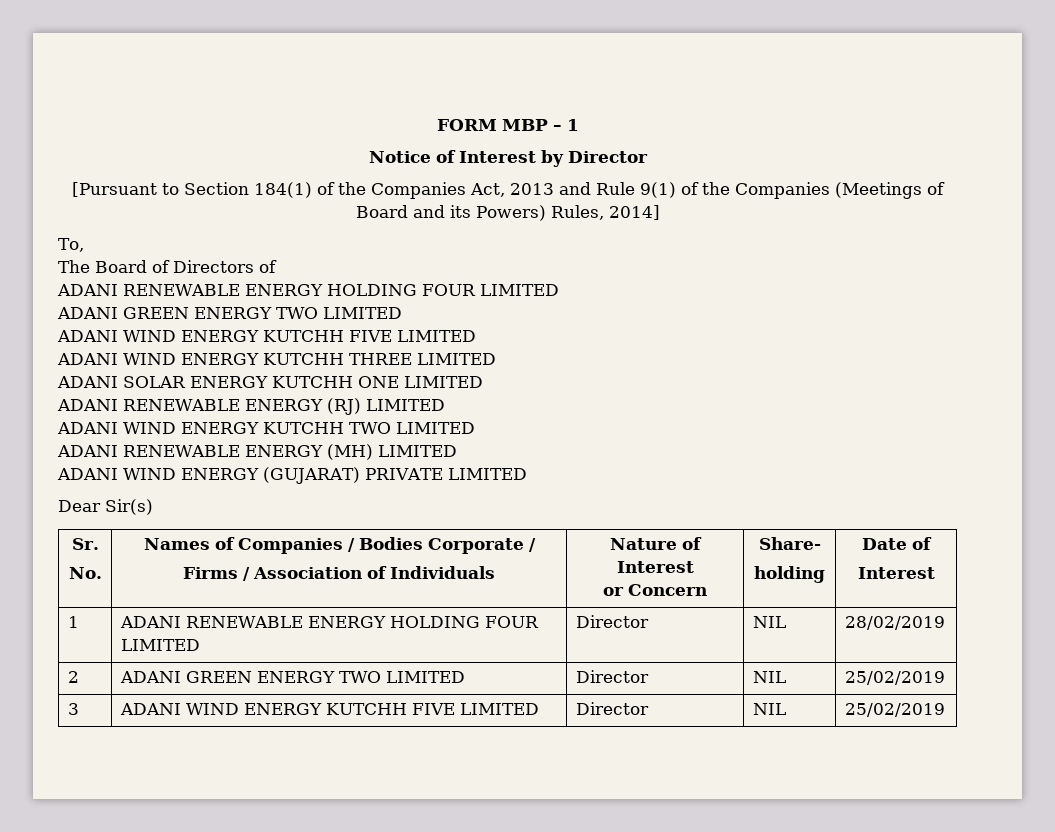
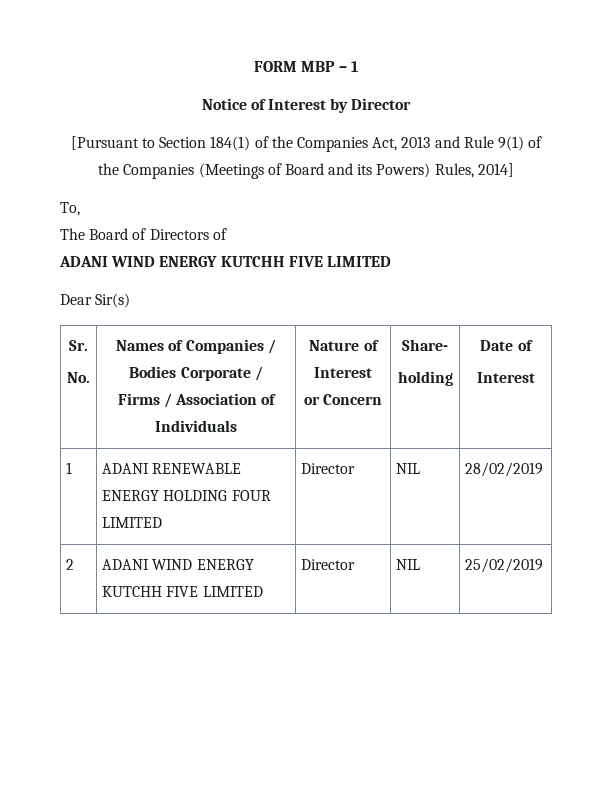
  The Board of Directors of
- ADANI RENEWABLE ENERGY HOLDING FOUR LIMITED
- ADANI GREEN ENERGY TWO LIMITED
  ADANI WIND ENERGY KUTCHH FIVE LIMITED
- ADANI WIND ENERGY KUTCHH THREE LIMITED
- ADANI SOLAR ENERGY KUTCHH ONE LIMITED
- ADANI RENEWABLE ENERGY (RJ) LIMITED
- ADANI WIND ENERGY KUTCHH TWO LIMITED
- ADANI RENEWABLE ENERGY (MH) LIMITED
- ADANI WIND ENERGY (GUJARAT) PRIVATE LIMITED
- 2 | ADANI GREEN ENERGY TWO LIMITED | Director | NIL | 25/02/2019
- 3 | ADANI WIND ENERGY KUTCHH FIVE LIMITED | Director | NIL | 25/02/2019
+ 2 | ADANI WIND ENERGY KUTCHH FIVE LIMITED | Director | NIL | 25/02/2019

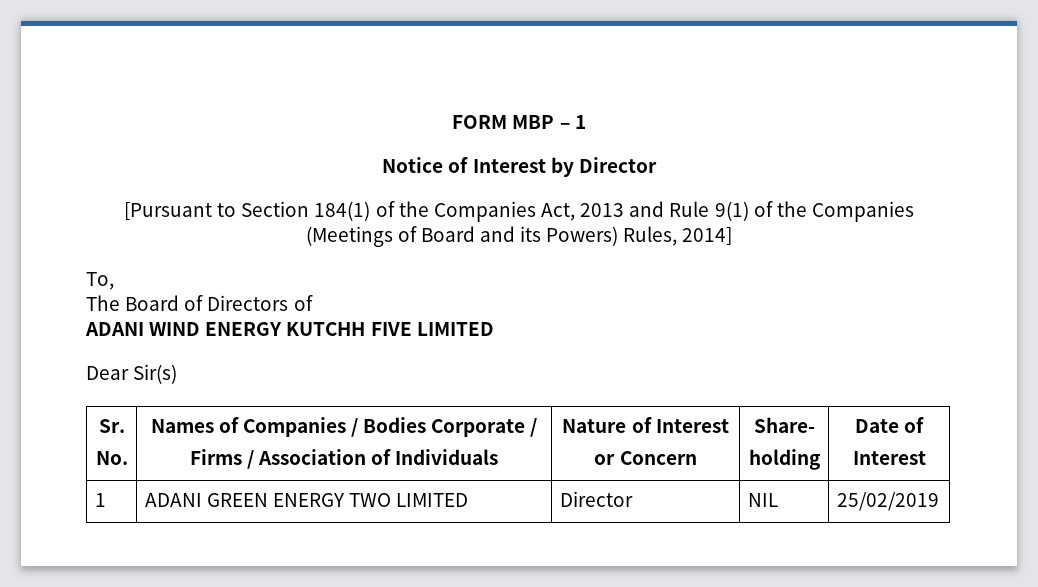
- 1 | ADANI RENEWABLE ENERGY HOLDING FOUR LIMITED | Director | NIL | 28/02/2019
- 2 | ADANI WIND ENERGY KUTCHH FIVE LIMITED | Director | NIL | 25/02/2019
+ 1 | ADANI GREEN ENERGY TWO LIMITED | Director | NIL | 25/02/2019

